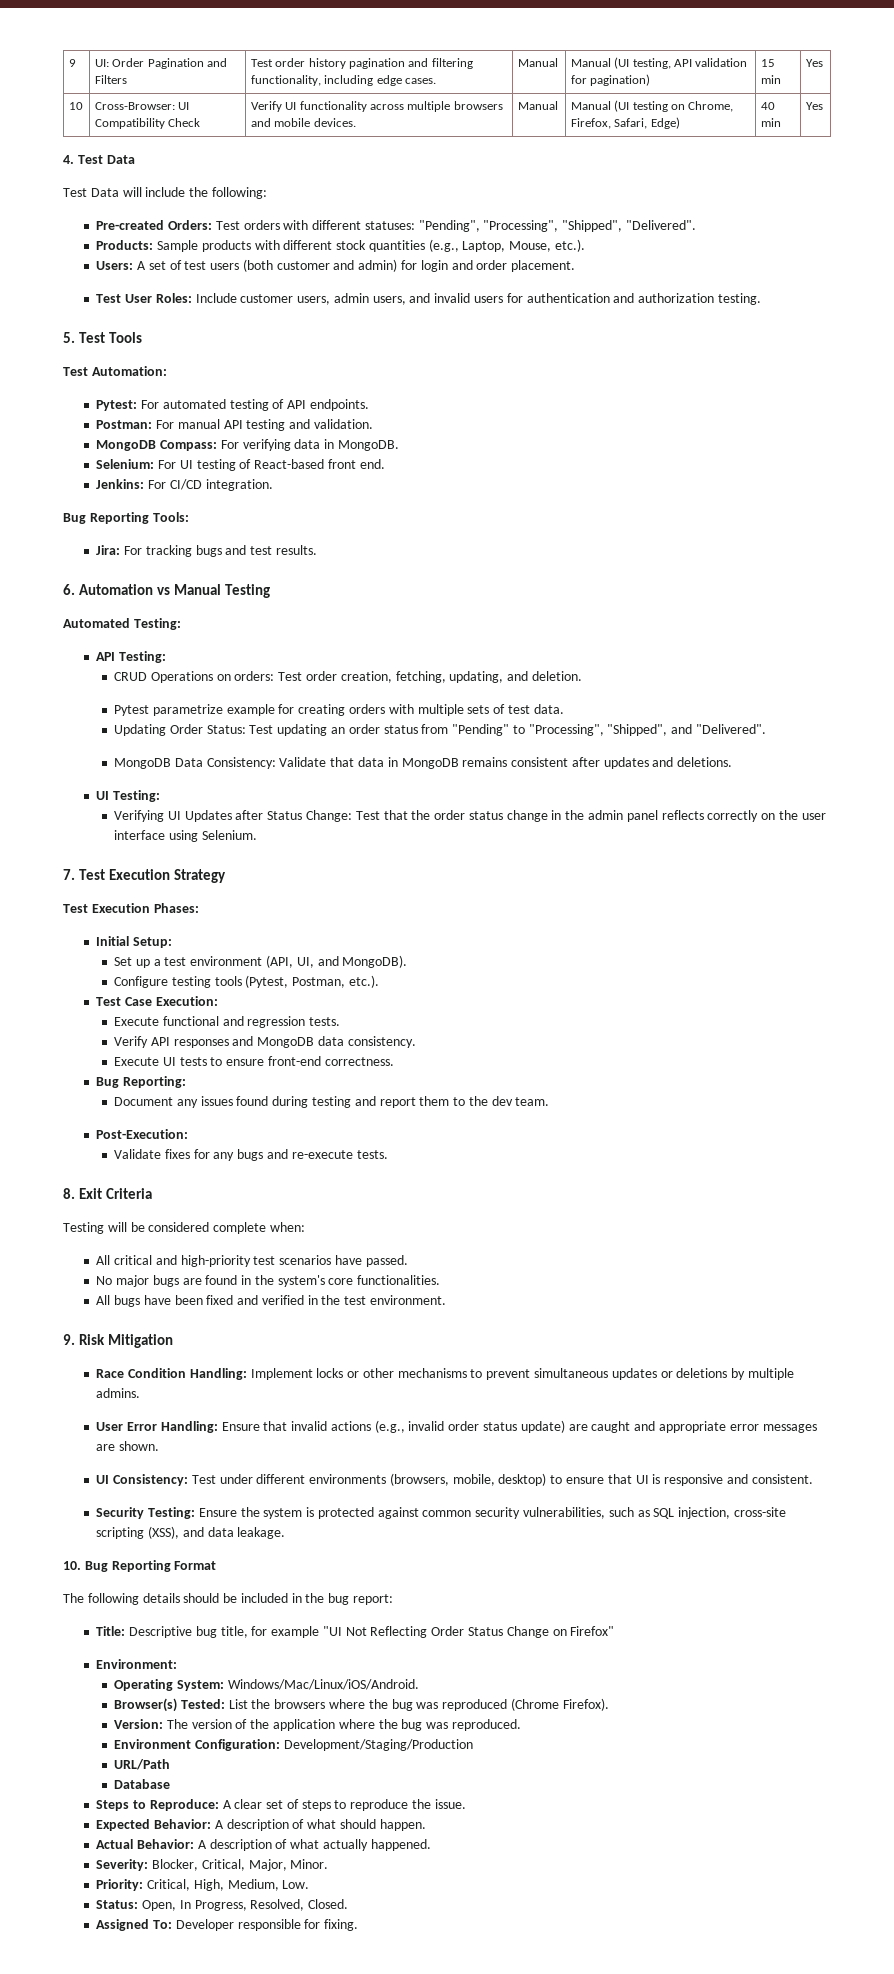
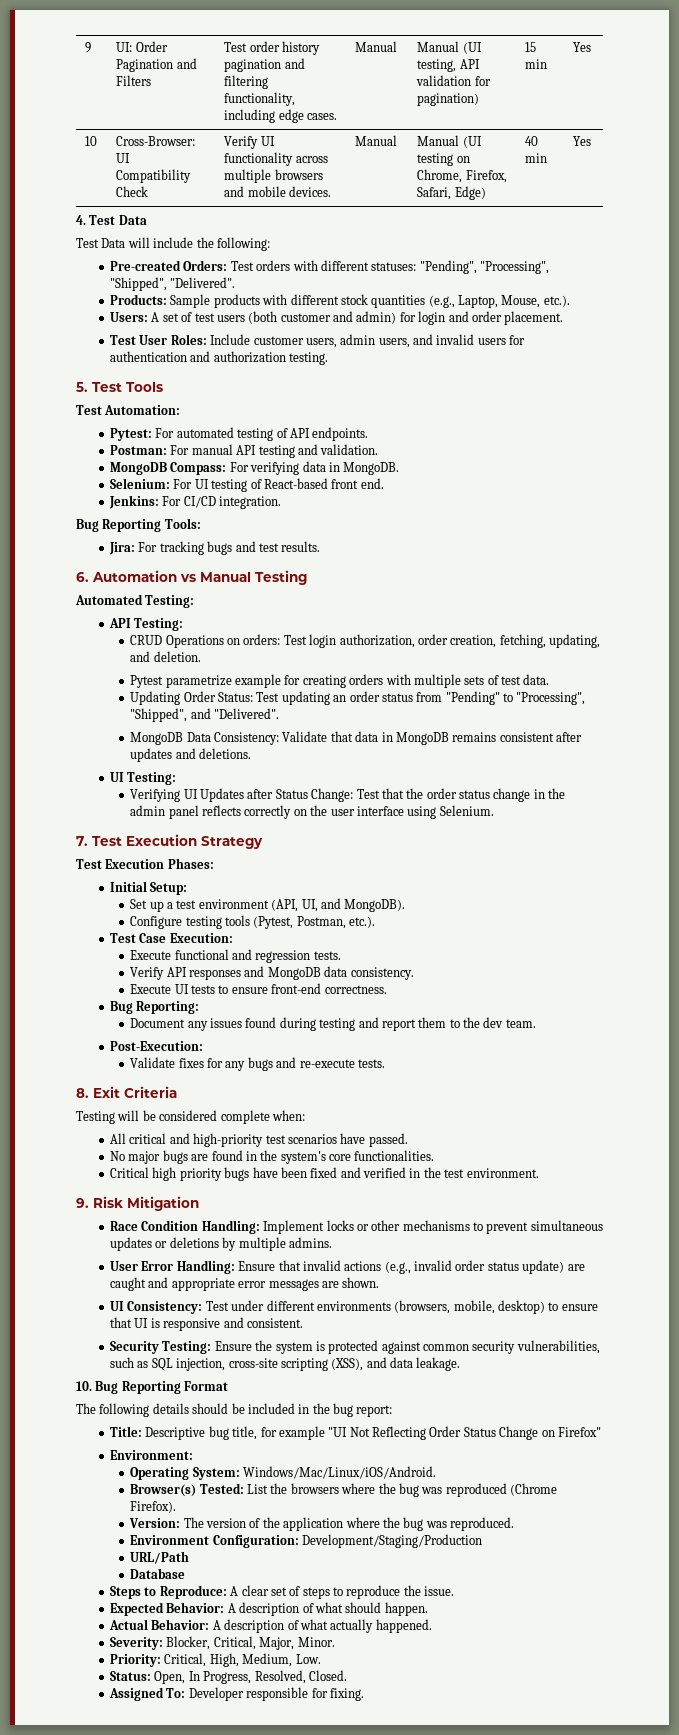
- CRUD Operations on orders: Test order creation, fetching, updating, and deletion.
+ CRUD Operations on orders: Test login authorization, order creation, fetching, updating, and deletion.
- All bugs have been fixed and verified in the test environment.
+ Critical high priority bugs have been fixed and verified in the test environment.

